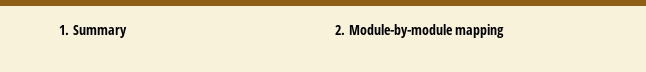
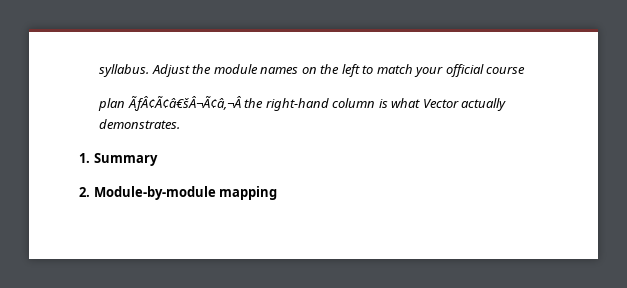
+ syllabus. Adjust the module names on the left to match your official course
+ plan ÃƒÂ¢Ã¢â€šÂ¬Ã¢â‚¬Â the right-hand column is what Vector actually demonstrates.

